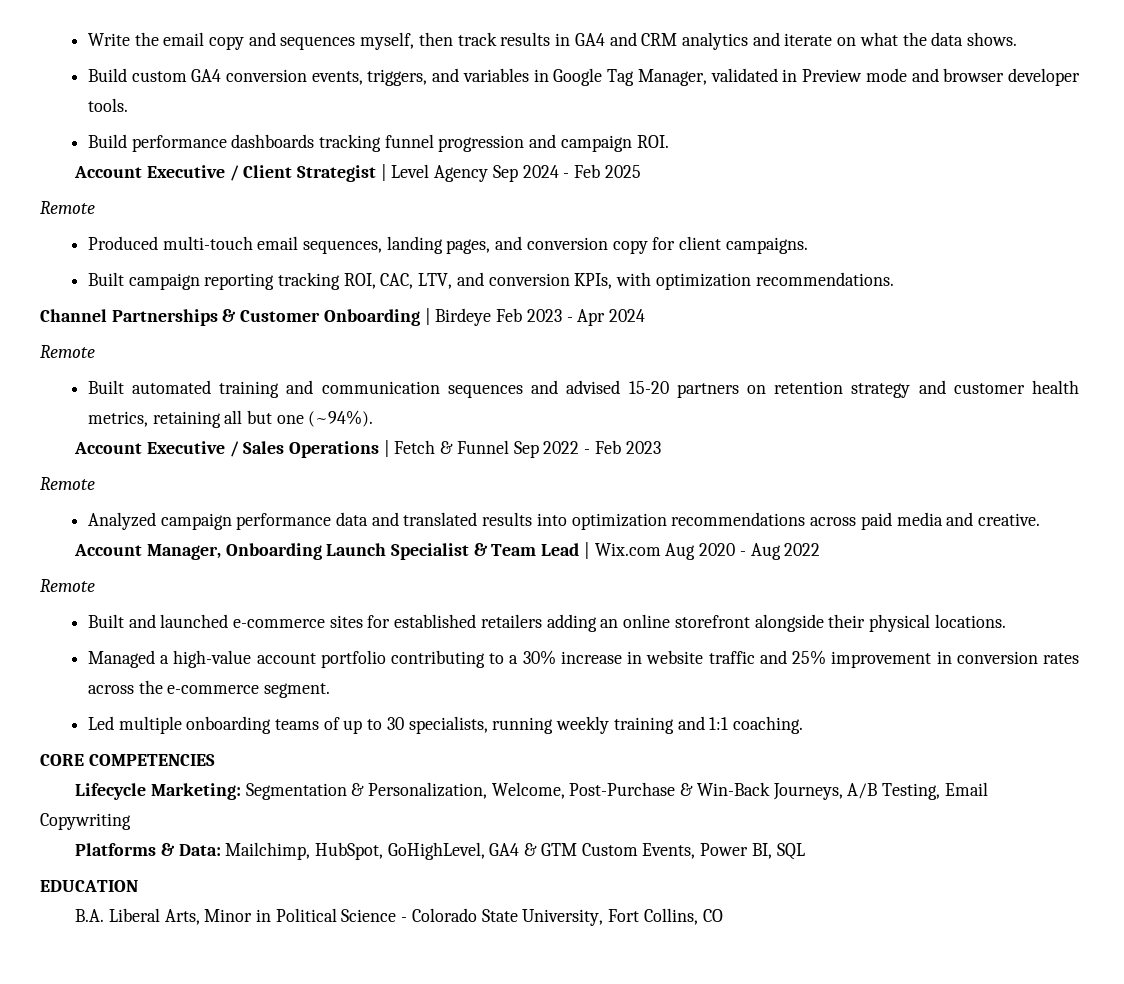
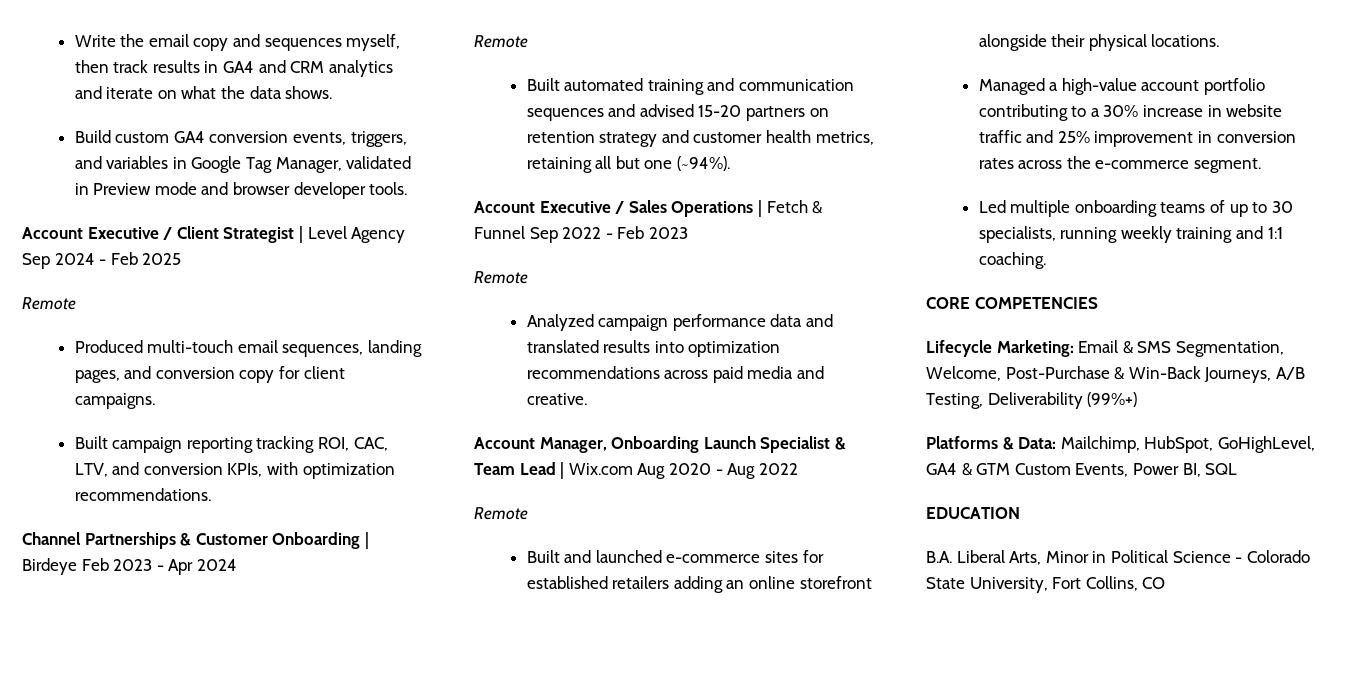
- Build performance dashboards tracking funnel progression and campaign ROI.
- Lifecycle Marketing: Segmentation & Personalization, Welcome, Post-Purchase & Win-Back Journeys, A/B Testing, Email Copywriting
+ Lifecycle Marketing: Email & SMS Segmentation, Welcome, Post-Purchase & Win-Back Journeys, A/B Testing, Deliverability (99%+)

